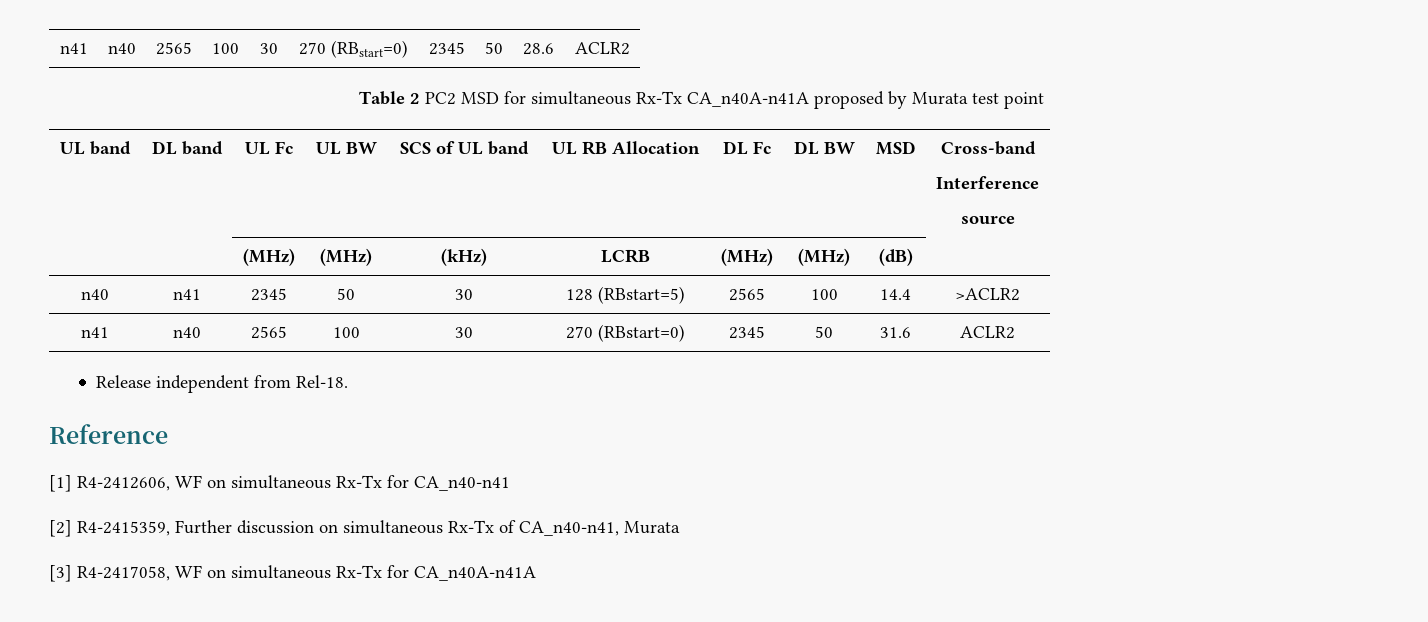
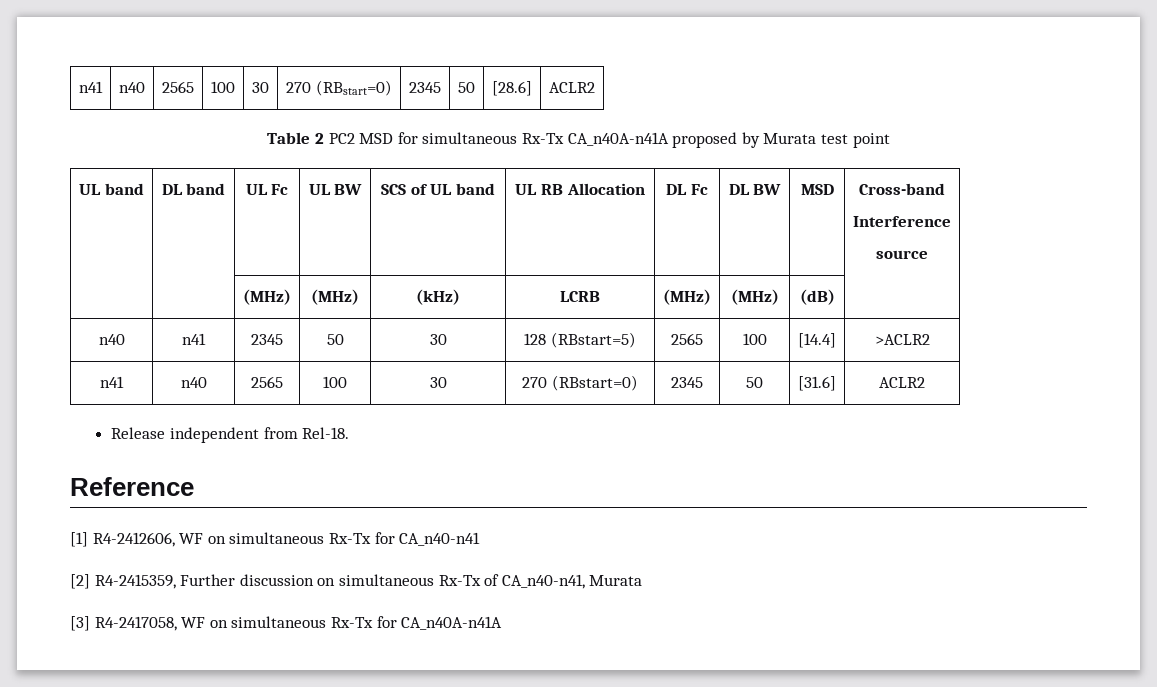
- n41 | n40 | 2565 | 100 | 30 | 270 (RBstart=0) | 2345 | 50 | 28.6 | ACLR2
+ n41 | n40 | 2565 | 100 | 30 | 270 (RBstart=0) | 2345 | 50 | [28.6] | ACLR2
- n40 | n41 | 2345 | 50 | 30 | 128 (RBstart=5) | 2565 | 100 | 14.4 | >ACLR2
+ n40 | n41 | 2345 | 50 | 30 | 128 (RBstart=5) | 2565 | 100 | [14.4] | >ACLR2
- n41 | n40 | 2565 | 100 | 30 | 270 (RBstart=0) | 2345 | 50 | 31.6 | ACLR2
+ n41 | n40 | 2565 | 100 | 30 | 270 (RBstart=0) | 2345 | 50 | [31.6] | ACLR2

